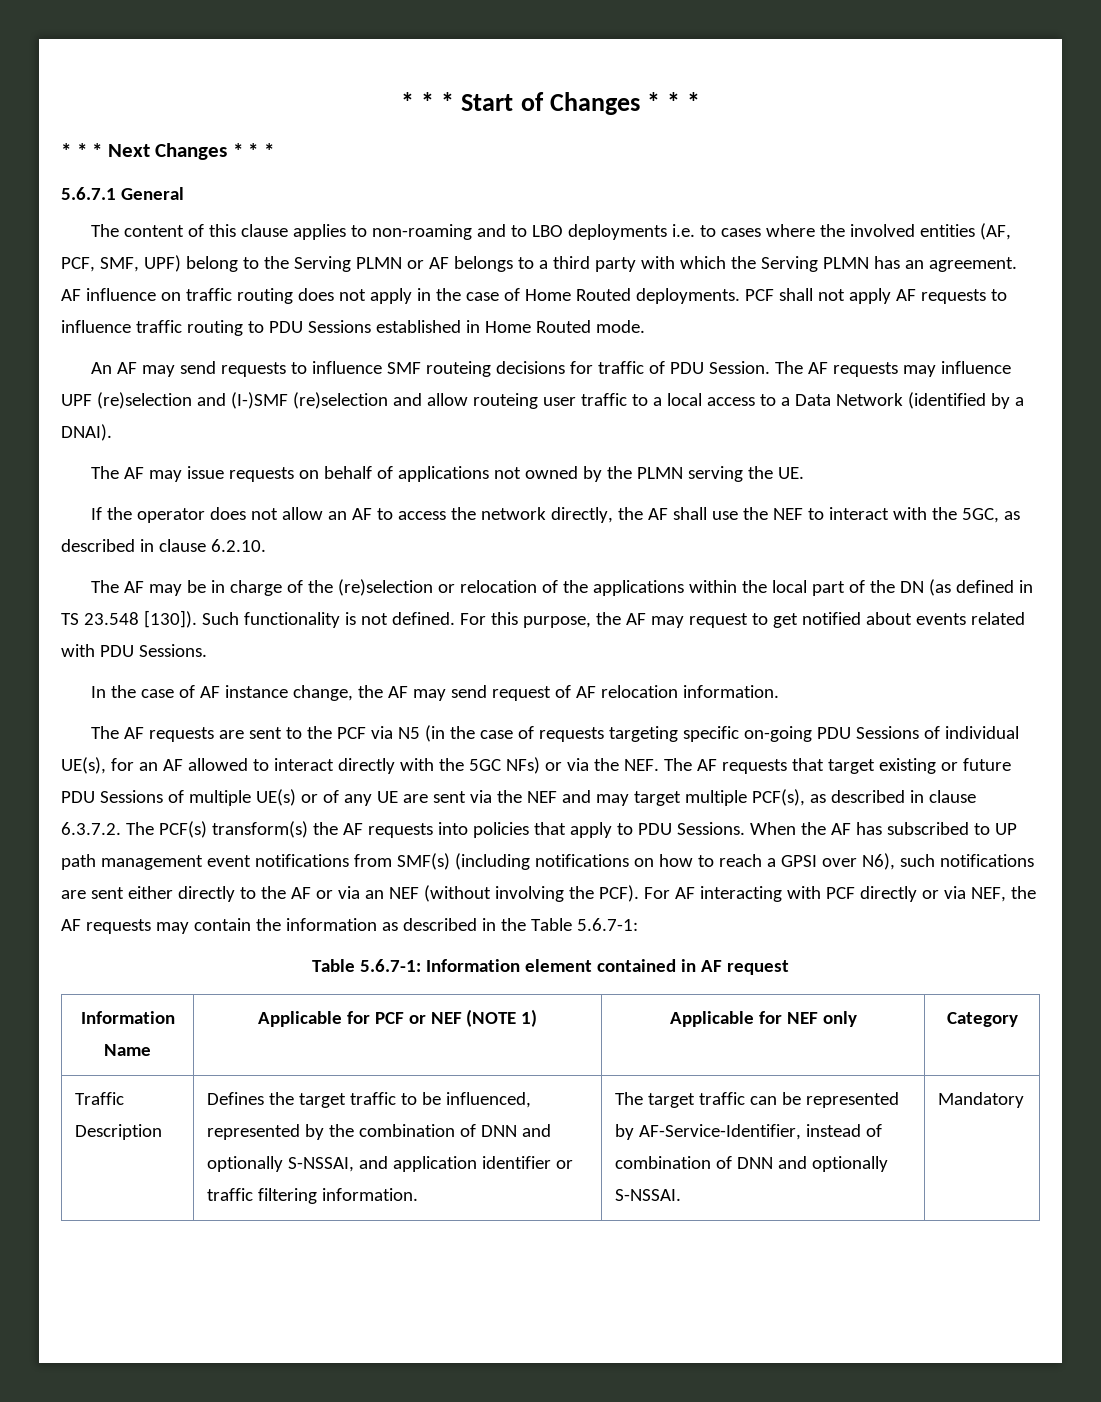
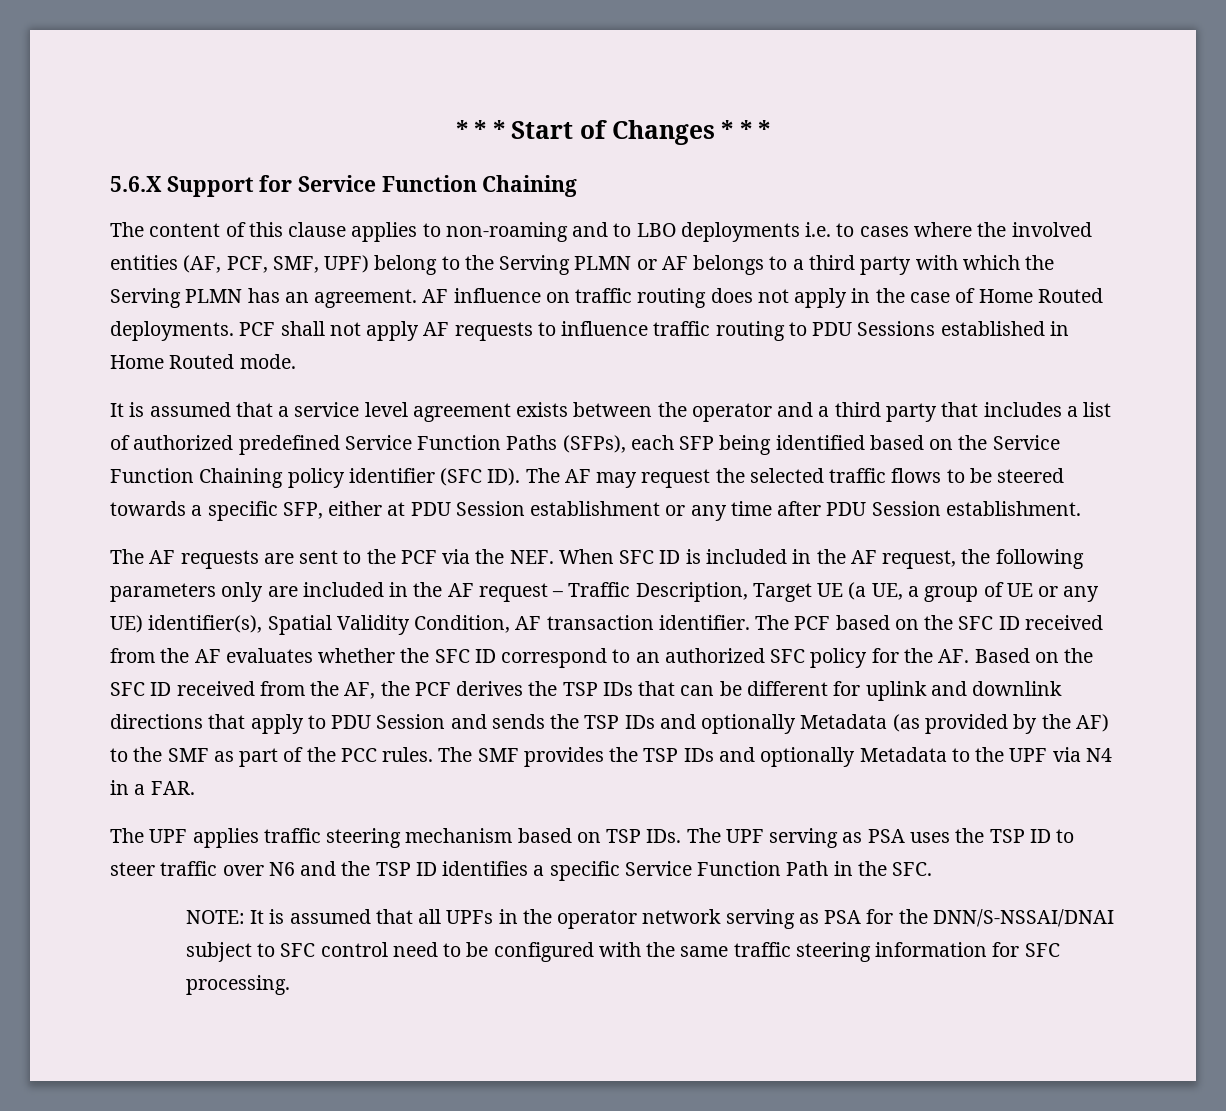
- * * * Next Changes * * *
- 5.6.7.1 General
+ 5.6.X Support for Service Function Chaining
- An AF may send requests to influence SMF routeing decisions for traffic of PDU Session. The AF requests may influence UPF (re)selection and (I-)SMF (re)selection and allow routeing user traffic to a local access to a Data Network (identified by a DNAI).
- The AF may issue requests on behalf of applications not owned by the PLMN serving the UE.
- If the operator does not allow an AF to access the network directly, the AF shall use the NEF to interact with the 5GC, as described in clause 6.2.10.
- The AF may be in charge of the (re)selection or relocation of the applications within the local part of the DN (as defined in TS 23.548 [130]). Such functionality is not defined. For this purpose, the AF may request to get notified about events related with PDU Sessions.
- In the case of AF instance change, the AF may send request of AF relocation information.
+ It is assumed that a service level agreement exists between the operator and a third party that includes a list of authorized predefined Service Function Paths (SFPs), each SFP being identified based on the Service Function Chaining policy identifier (SFC ID). The AF may request the selected traffic flows to be steered towards a specific SFP, either at PDU Session establishment or any time after PDU Session establishment.
- The AF requests are sent to the PCF via N5 (in the case of requests targeting specific on-going PDU Sessions of individual UE(s), for an AF allowed to interact directly with the 5GC NFs) or via the NEF. The AF requests that target existing or future PDU Sessions of multiple UE(s) or of any UE are sent via the NEF and may target multiple PCF(s), as described in clause 6.3.7.2. The PCF(s) transform(s) the AF requests into policies that apply to PDU Sessions. When the AF has subscribed to UP path management event notifications from SMF(s) (including notifications on how to reach a GPSI over N6), such notifications are sent either directly to the AF or via an NEF (without involving the PCF). For AF interacting with PCF directly or via NEF, the AF requests may contain the information as described in the Table 5.6.7-1:
- Table 5.6.7-1: Information element contained in AF request
- Information Name | Applicable for PCF or NEF (NOTE 1) | Applicable for NEF only | Category
- Traffic Description | Defines the target traffic to be influenced, represented by the combination of DNN and optionally S-NSSAI, and application identifier or traffic filtering information. | The target traffic can be represented by AF-Service-Identifier, instead of combination of DNN and optionally S-NSSAI. | Mandatory
+ The AF requests are sent to the PCF via the NEF. When SFC ID is included in the AF request, the following parameters only are included in the AF request – Traffic Description, Target UE (a UE, a group of UE or any UE) identifier(s), Spatial Validity Condition, AF transaction identifier. The PCF based on the SFC ID received from the AF evaluates whether the SFC ID correspond to an authorized SFC policy for the AF. Based on the SFC ID received from the AF, the PCF derives the TSP IDs that can be different for uplink and downlink directions that apply to PDU Session and sends the TSP IDs and optionally Metadata (as provided by the AF) to the SMF as part of the PCC rules. The SMF provides the TSP IDs and optionally Metadata to the UPF via N4 in a FAR.
+ The UPF applies traffic steering mechanism based on TSP IDs. The UPF serving as PSA uses the TSP ID to steer traffic over N6 and the TSP ID identifies a specific Service Function Path in the SFC.
+ NOTE: It is assumed that all UPFs in the operator network serving as PSA for the DNN/S-NSSAI/DNAI subject to SFC control need to be configured with the same traffic steering information for SFC processing.

